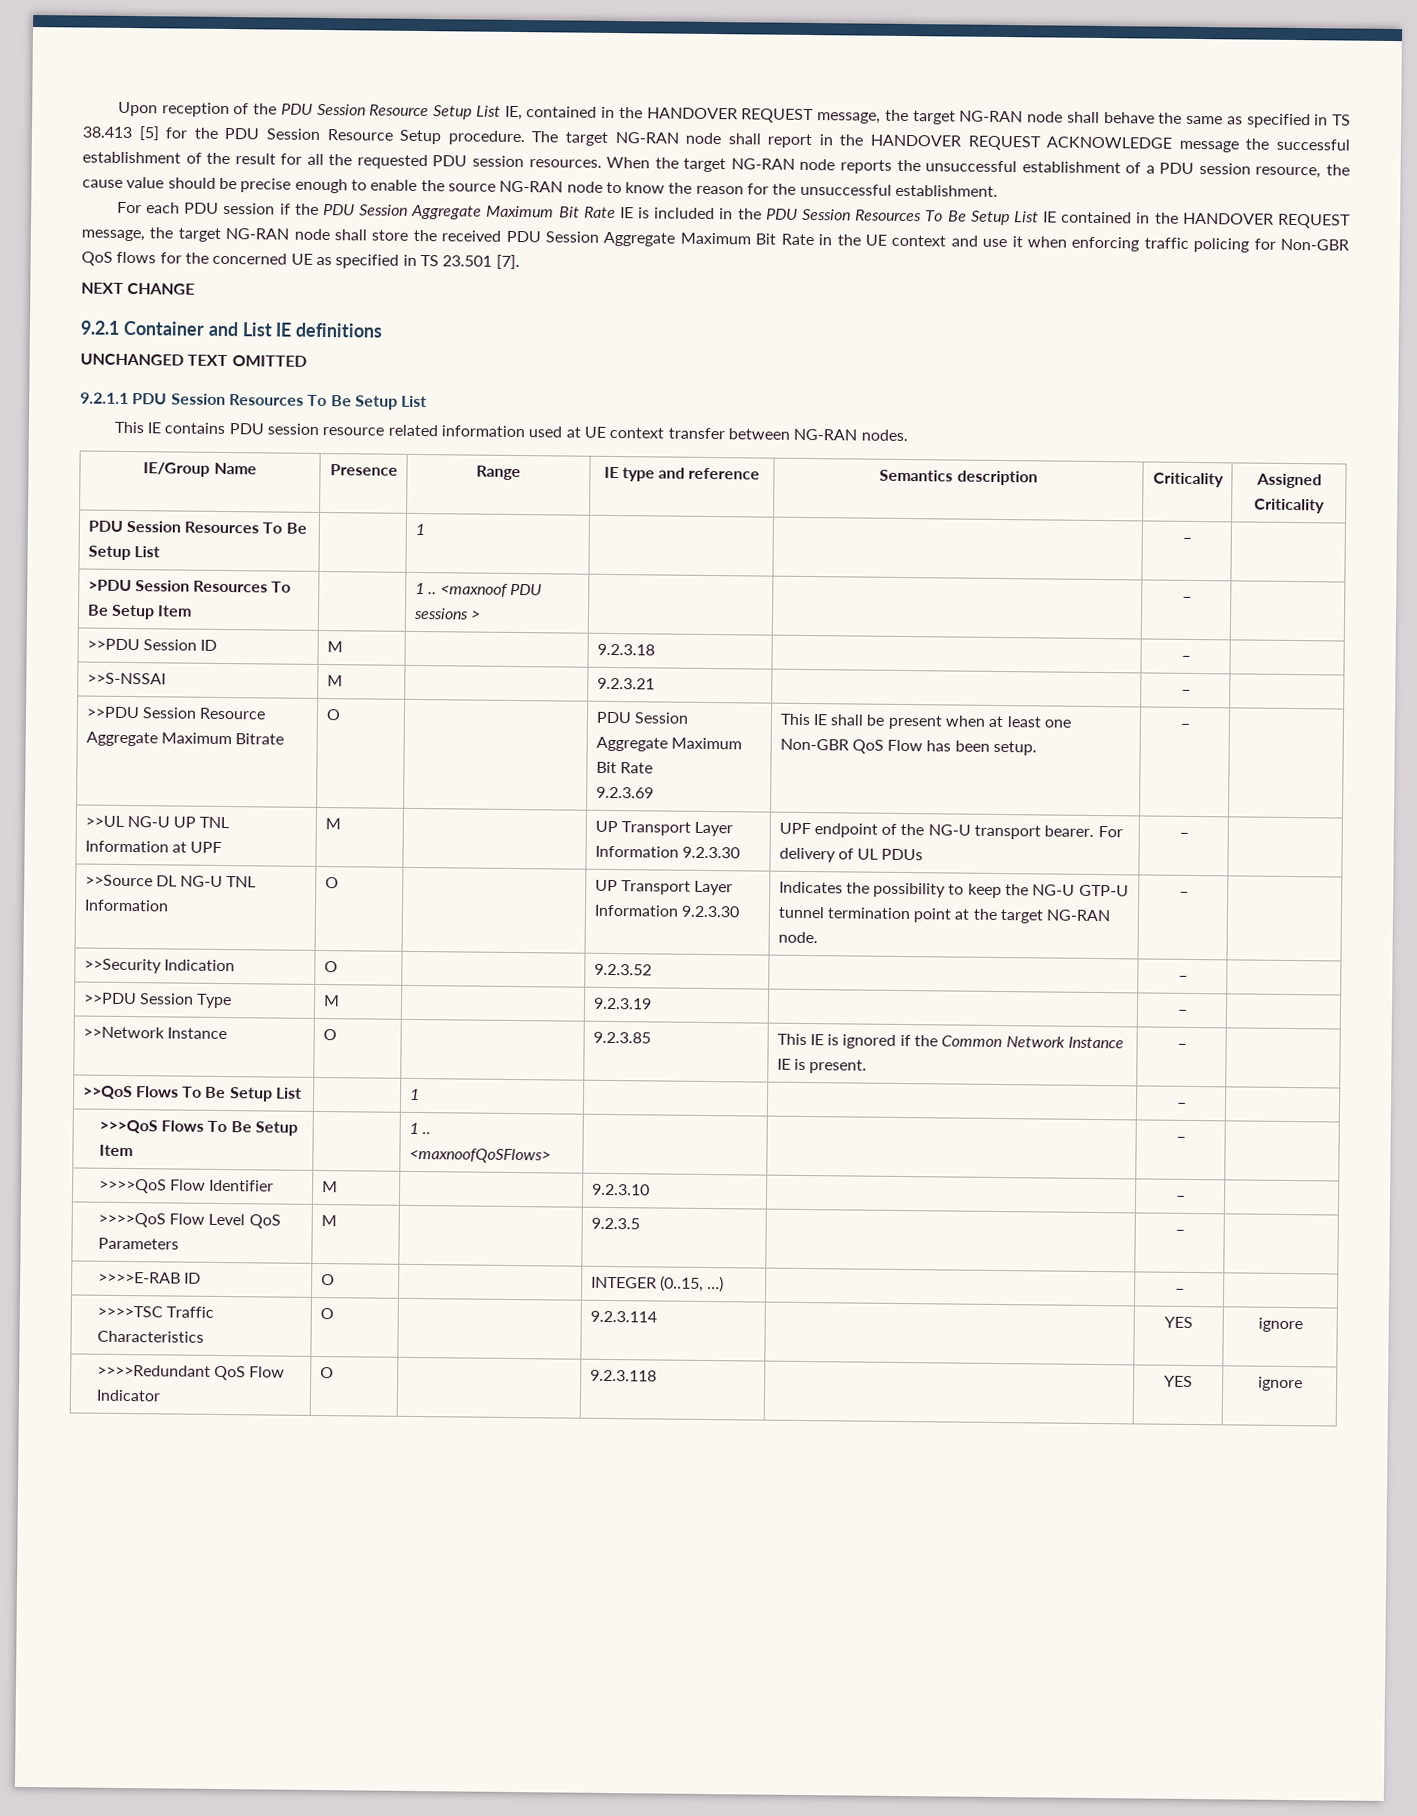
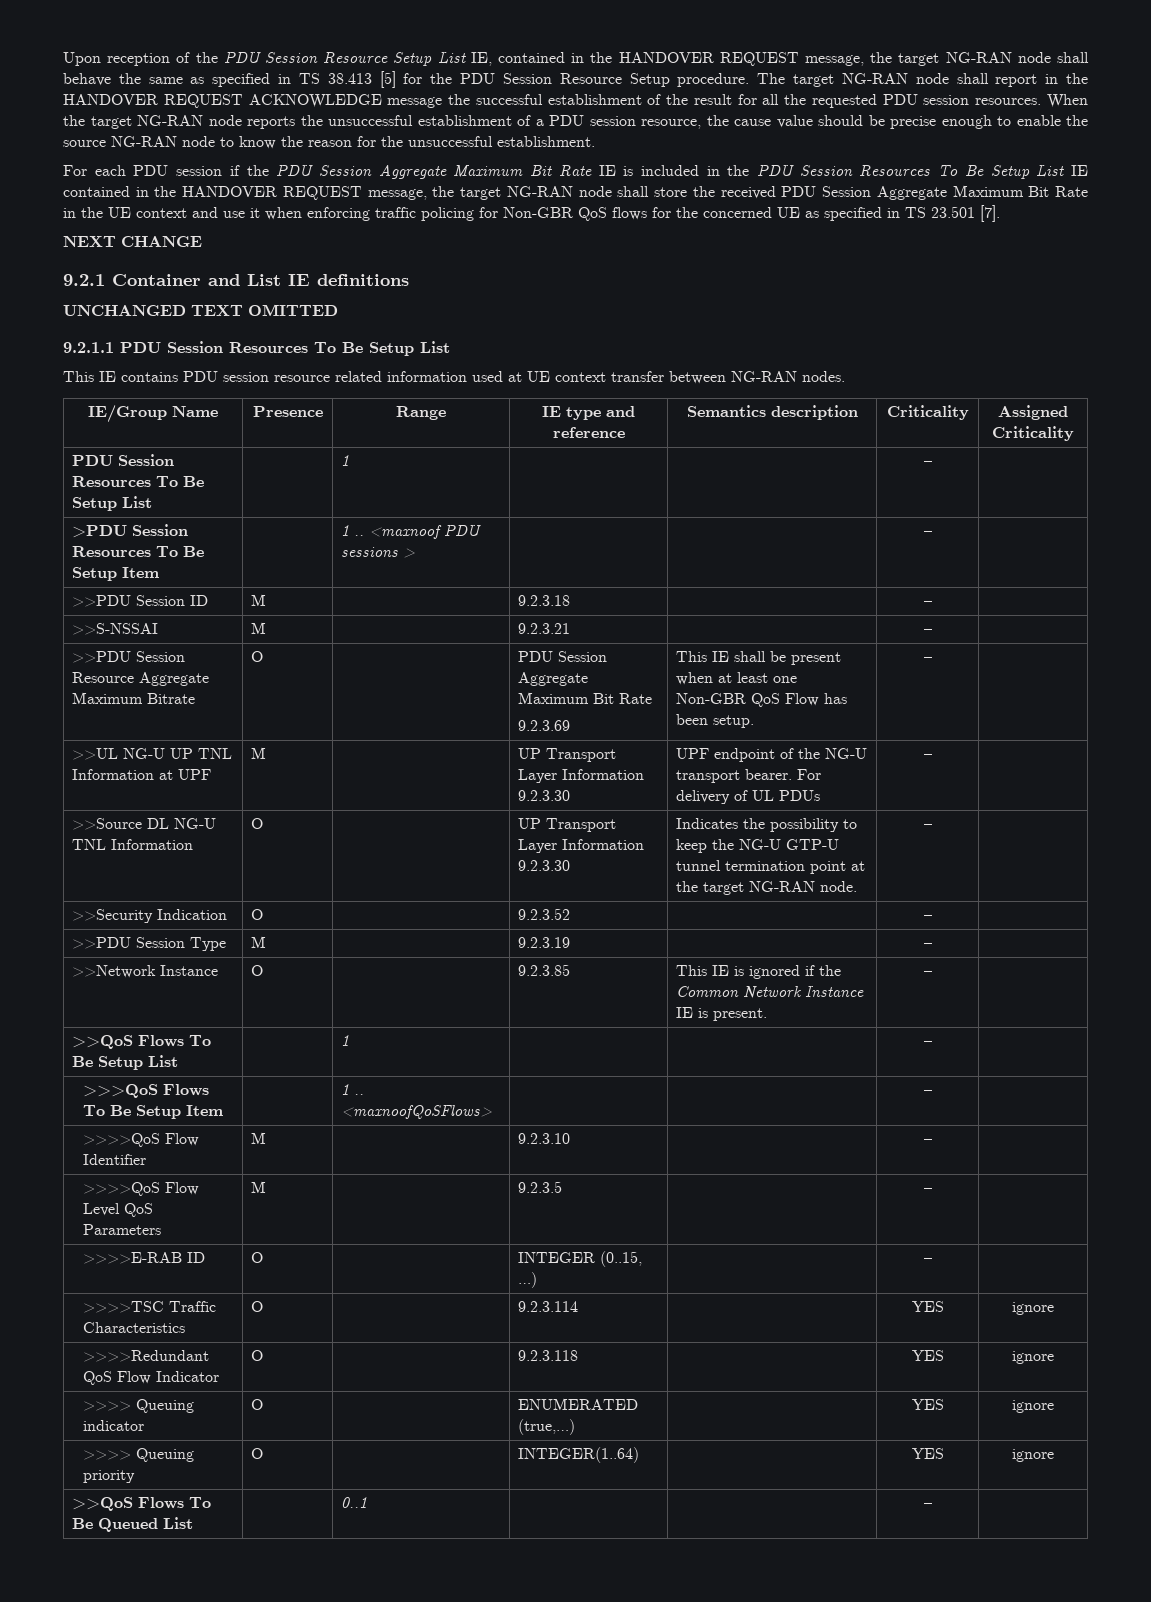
+ >>>> Queuing indicator | O | | ENUMERATED (true,…) | | YES | ignore
+ >>>> Queuing priority | O | | INTEGER(1..64) | | YES | ignore
+ >>QoS Flows To Be Queued List | | 0..1 | | | – |

